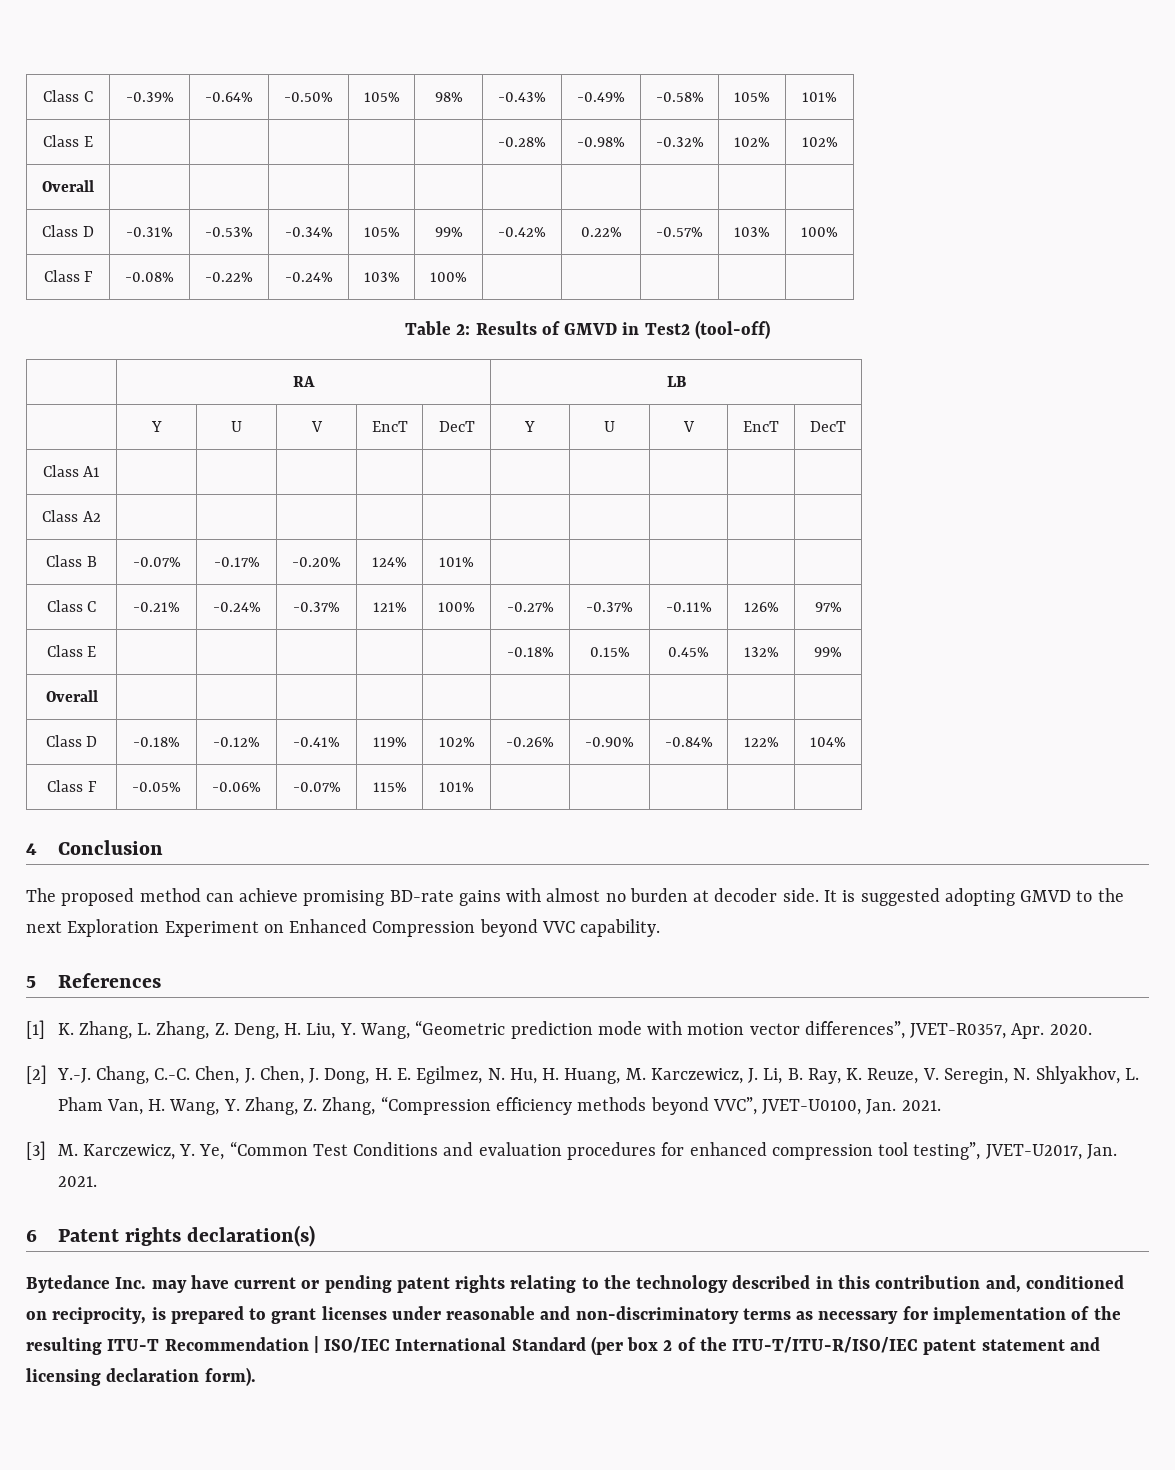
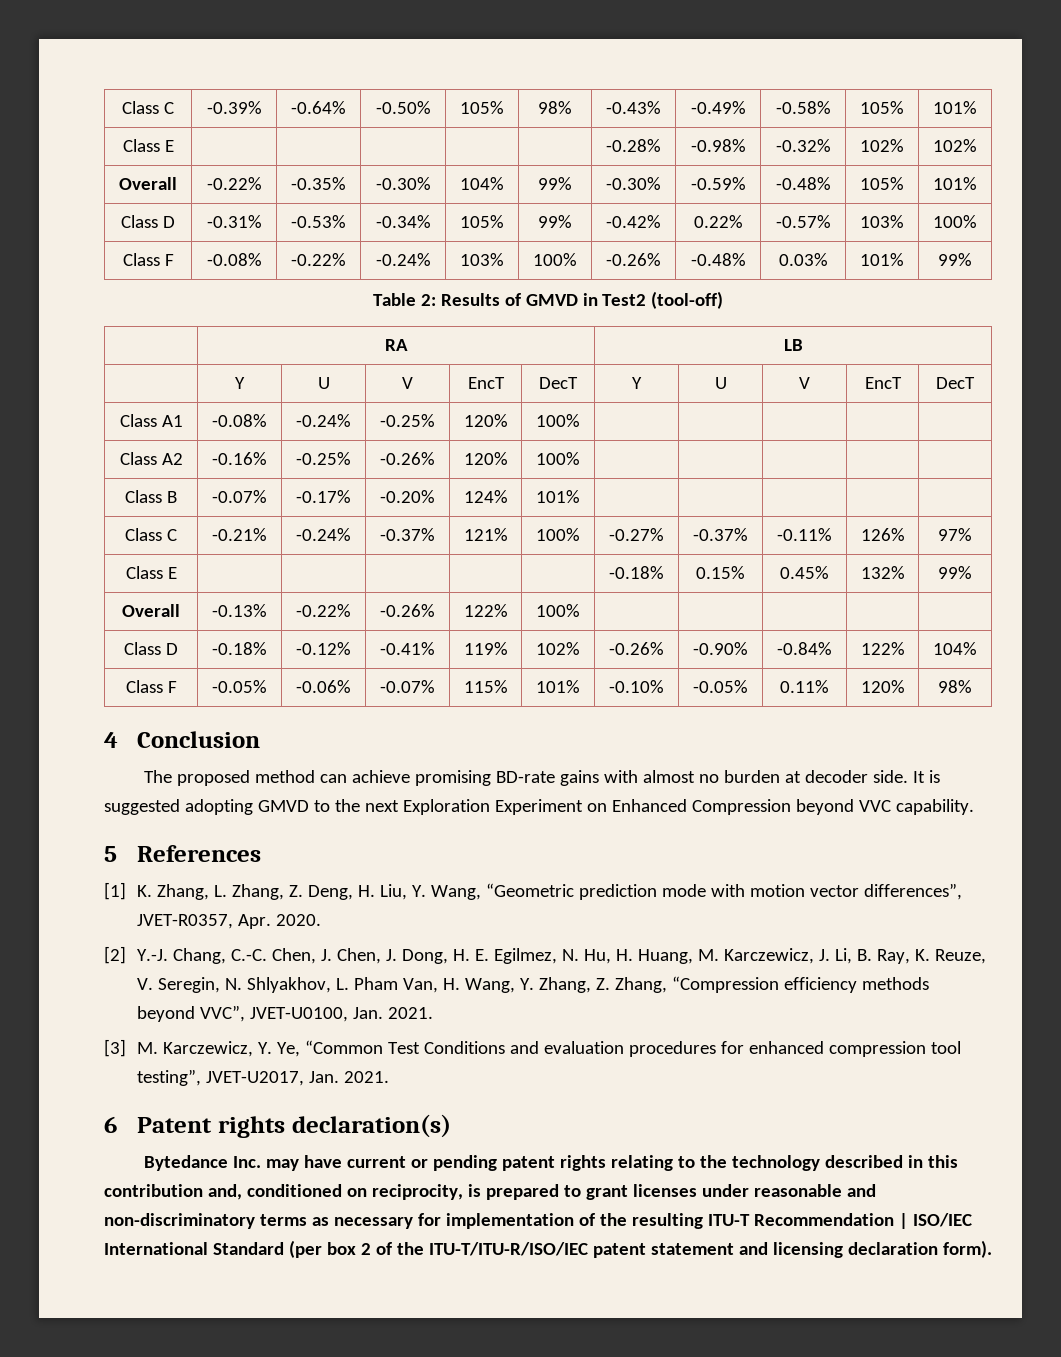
  Class E | | | | | | -0.28% | -0.98% | -0.32% | 102% | 102%
- Overall | | | | | | | | | |
+ Overall | -0.22% | -0.35% | -0.30% | 104% | 99% | -0.30% | -0.59% | -0.48% | 105% | 101%
- Class F | -0.08% | -0.22% | -0.24% | 103% | 100% | | | | |
+ Class F | -0.08% | -0.22% | -0.24% | 103% | 100% | -0.26% | -0.48% | 0.03% | 101% | 99%
- Class A1 | | | | | | | | | |
- Class A2 | | | | | | | | | |
+ Class A1 | -0.08% | -0.24% | -0.25% | 120% | 100% | | | | |
+ Class A2 | -0.16% | -0.25% | -0.26% | 120% | 100% | | | | |
  Class E | | | | | | -0.18% | 0.15% | 0.45% | 132% | 99%
- Overall | | | | | | | | | |
+ Overall | -0.13% | -0.22% | -0.26% | 122% | 100% | | | | |
- Class F | -0.05% | -0.06% | -0.07% | 115% | 101% | | | | |
+ Class F | -0.05% | -0.06% | -0.07% | 115% | 101% | -0.10% | -0.05% | 0.11% | 120% | 98%

